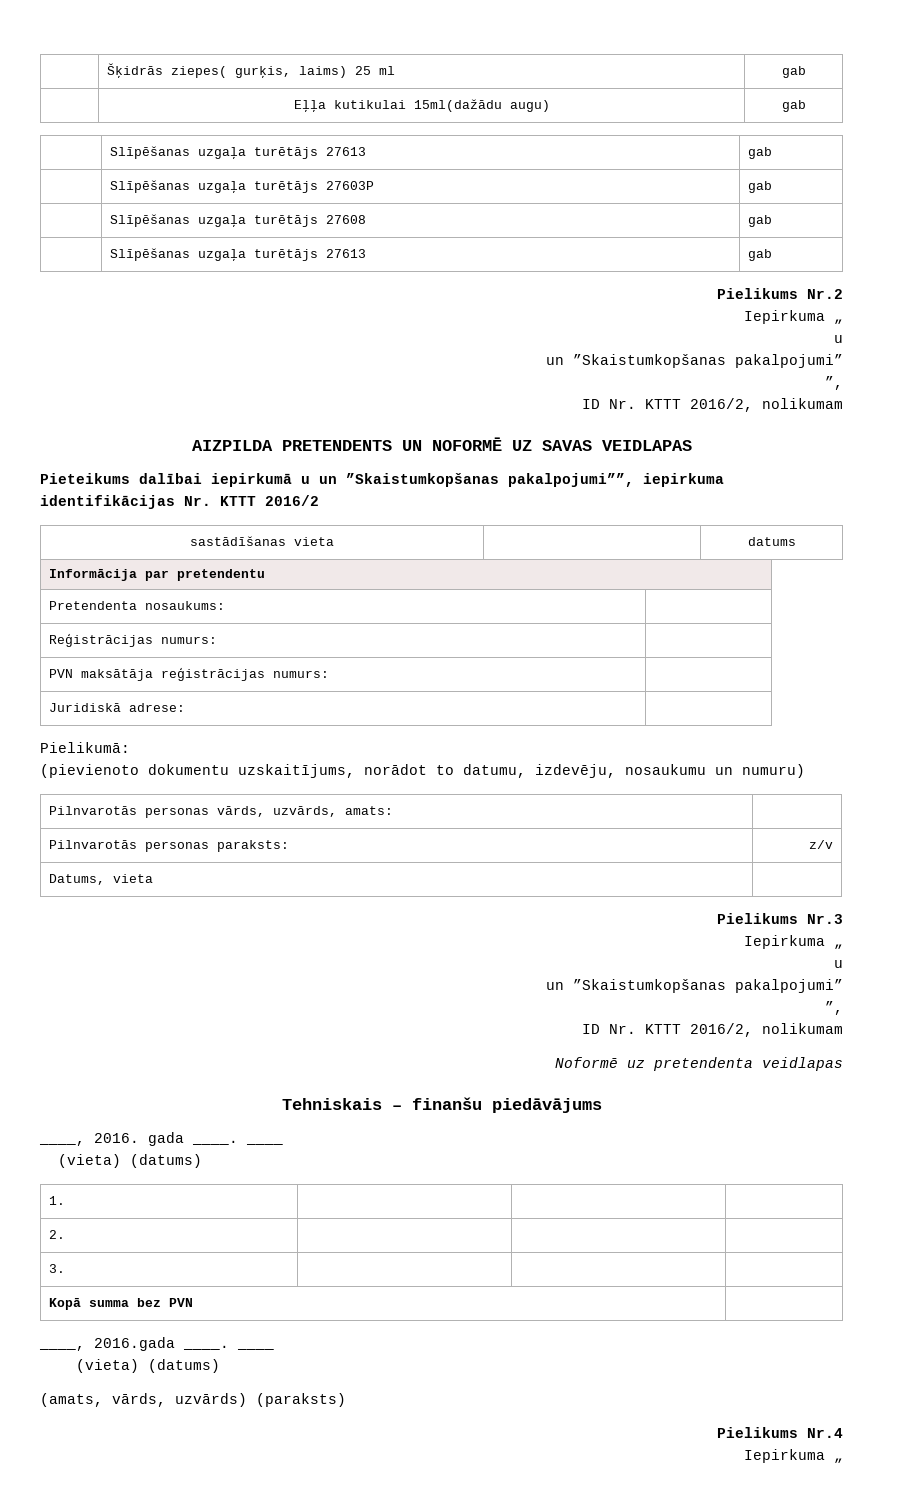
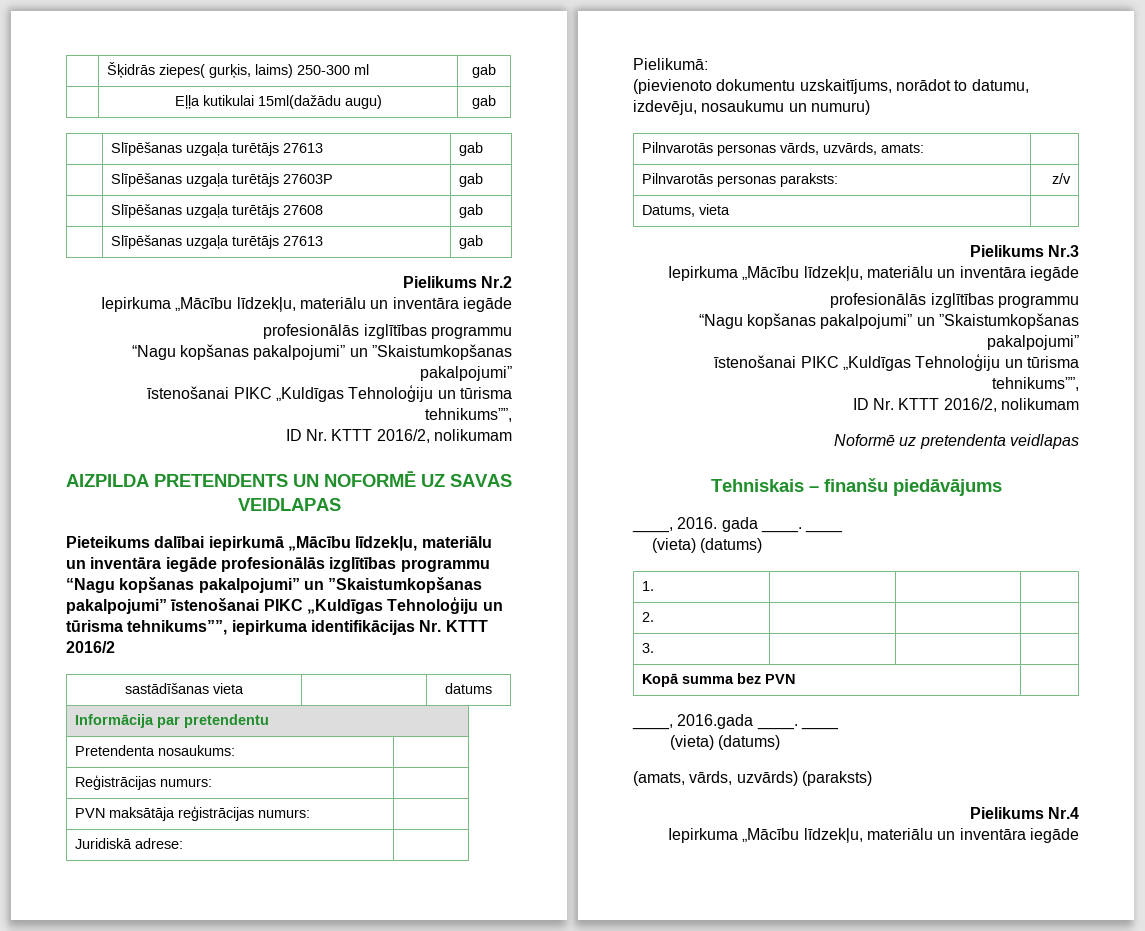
- | Šķidrās ziepes( gurķis, laims) 25 ml | gab
+ | Šķidrās ziepes( gurķis, laims) 250-300 ml | gab
  Pielikums Nr.2
- Iepirkuma „
- u
- un ”Skaistumkopšanas pakalpojumi”
- ”,
+ Iepirkuma „Mācību līdzekļu, materiālu un inventāra iegāde
+ profesionālās izglītības programmu
+ “Nagu kopšanas pakalpojumi” un ”Skaistumkopšanas pakalpojumi”
+ īstenošanai PIKC „Kuldīgas Tehnoloģiju un tūrisma tehnikums””,
- Pieteikums dalībai iepirkumā u un ”Skaistumkopšanas pakalpojumi””, iepirkuma identifikācijas Nr. KTTT 2016/2
+ Pieteikums dalībai iepirkumā „Mācību līdzekļu, materiālu un inventāra iegāde profesionālās izglītības programmu “Nagu kopšanas pakalpojumi” un ”Skaistumkopšanas pakalpojumi” īstenošanai PIKC „Kuldīgas Tehnoloģiju un tūrisma tehnikums””, iepirkuma identifikācijas Nr. KTTT 2016/2
  Pielikums Nr.3
- Iepirkuma „
- u
- un ”Skaistumkopšanas pakalpojumi”
- ”,
+ Iepirkuma „Mācību līdzekļu, materiālu un inventāra iegāde
+ profesionālās izglītības programmu
+ “Nagu kopšanas pakalpojumi” un ”Skaistumkopšanas pakalpojumi”
+ īstenošanai PIKC „Kuldīgas Tehnoloģiju un tūrisma tehnikums””,
  Pielikums Nr.4
- Iepirkuma „
+ Iepirkuma „Mācību līdzekļu, materiālu un inventāra iegāde

